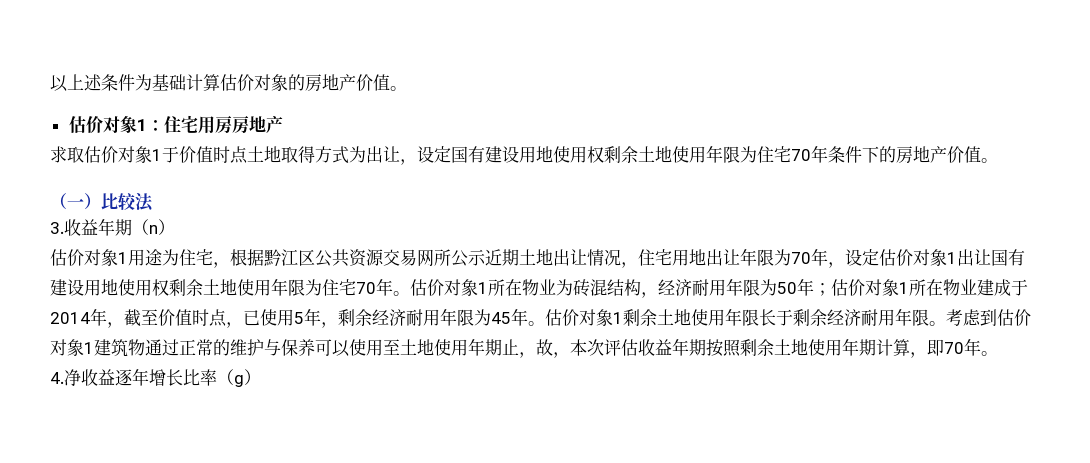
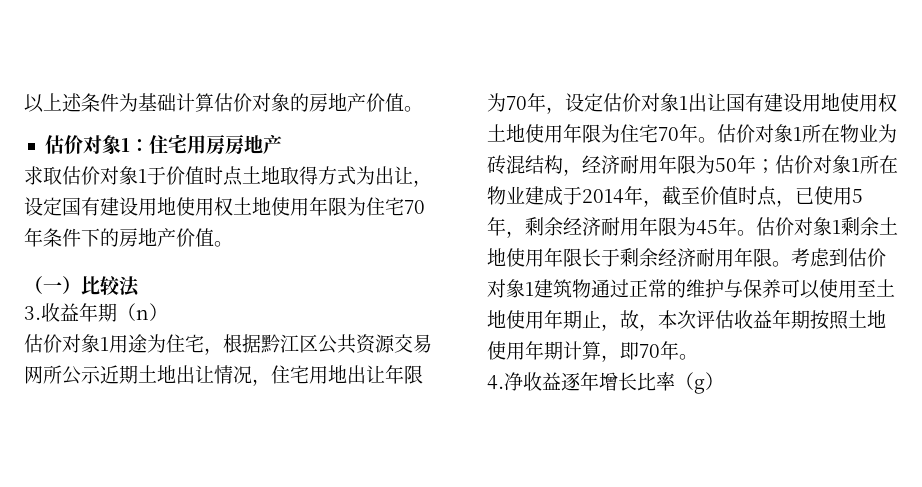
- 求取估价对象1于价值时点土地取得方式为出让，设定国有建设用地使用权剩余土地使用年限为住宅70年条件下的房地产价值。
+ 求取估价对象1于价值时点土地取得方式为出让，设定国有建设用地使用权土地使用年限为住宅70年条件下的房地产价值。
- 估价对象1用途为住宅，根据黔江区公共资源交易网所公示近期土地出让情况，住宅用地出让年限为70年，设定估价对象1出让国有建设用地使用权剩余土地使用年限为住宅70年。
+ 估价对象1用途为住宅，根据黔江区公共资源交易网所公示近期土地出让情况，住宅用地出让年限为70年，设定估价对象1出让国有建设用地使用权土地使用年限为住宅70年。
- 考虑到估价对象1建筑物通过正常的维护与保养可以使用至土地使用年期止，故，本次评估收益年期按照剩余土地使用年期计算，即70年。
+ 考虑到估价对象1建筑物通过正常的维护与保养可以使用至土地使用年期止，故，本次评估收益年期按照土地使用年期计算，即70年。

